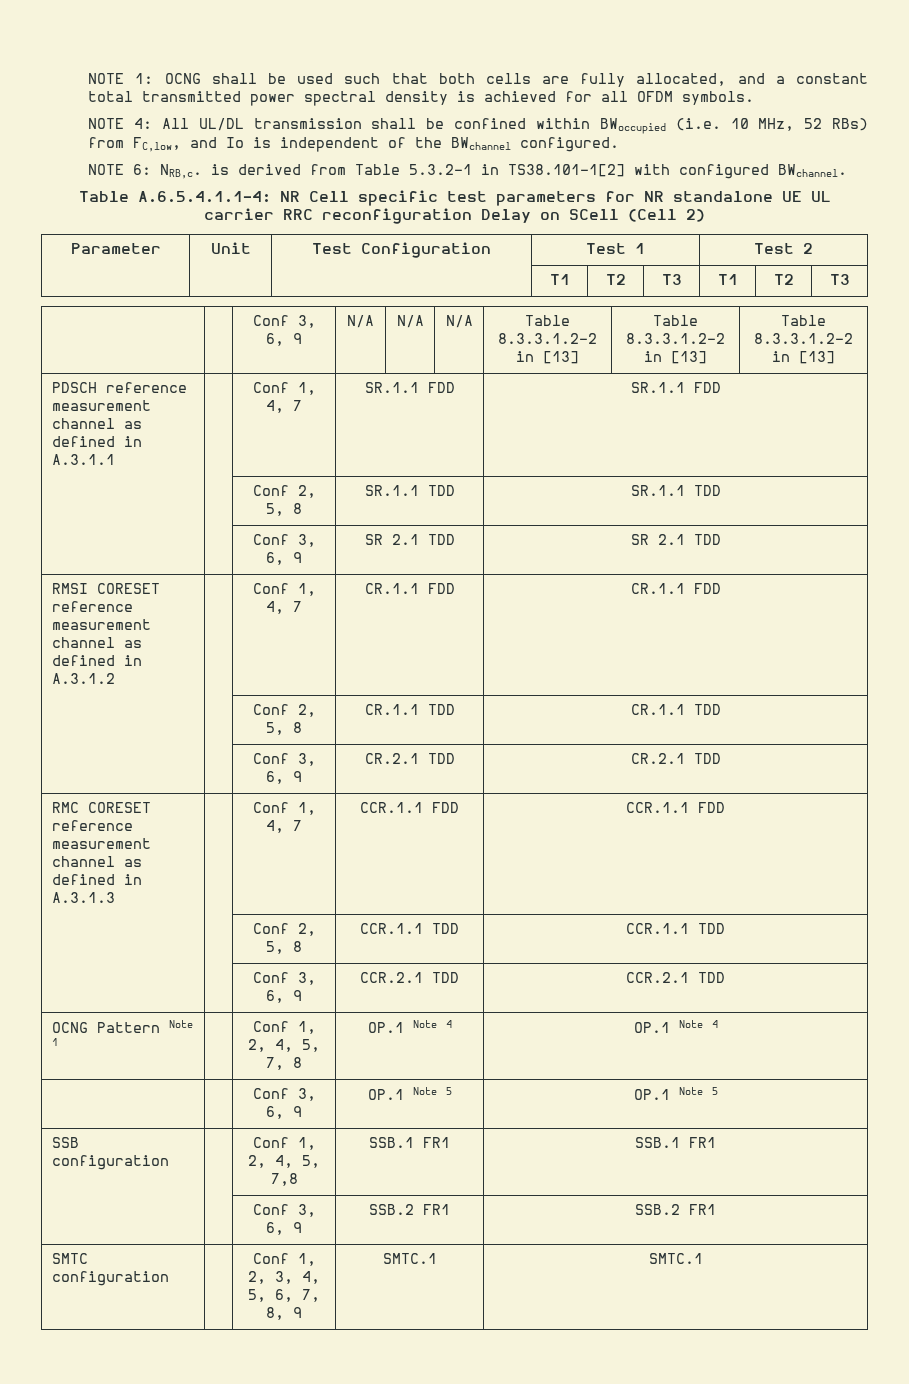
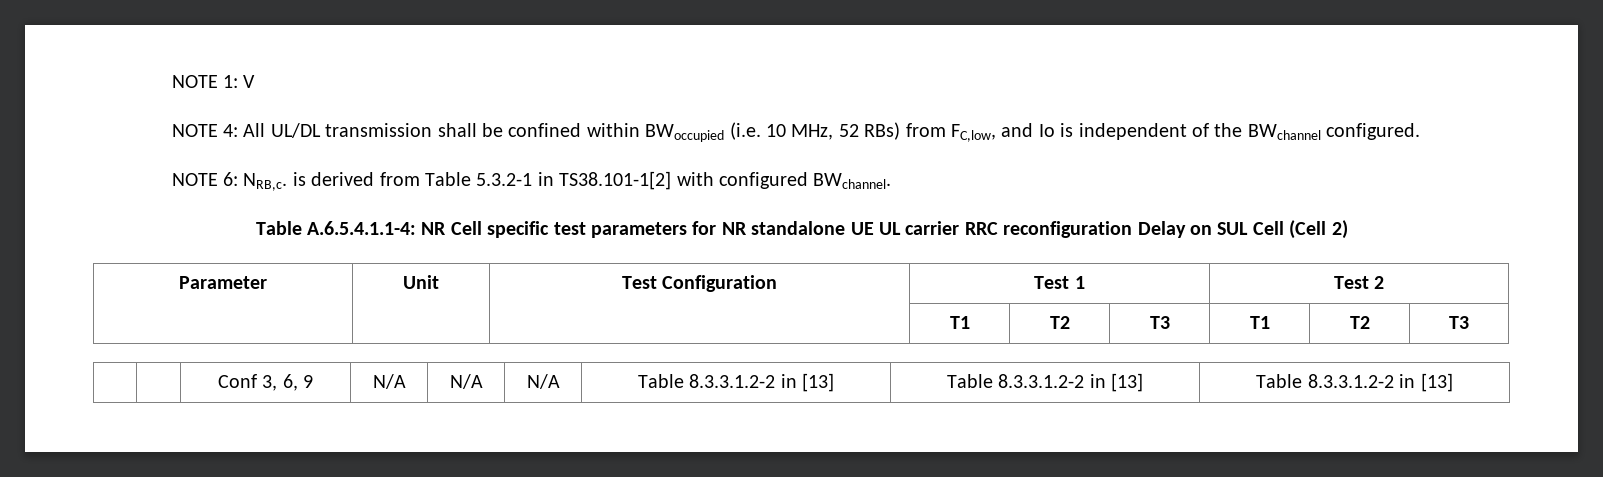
- NOTE 1: OCNG shall be used such that both cells are fully allocated, and a constant total transmitted power spectral density is achieved for all OFDM symbols.
+ NOTE 1: V
- Table A.6.5.4.1.1-4: NR Cell specific test parameters for NR standalone UE UL carrier RRC reconfiguration Delay on SCell (Cell 2)
+ Table A.6.5.4.1.1-4: NR Cell specific test parameters for NR standalone UE UL carrier RRC reconfiguration Delay on SUL Cell (Cell 2)
- PDSCH reference measurement channel as defined in A.3.1.1 | | Conf 1, 4, 7 | SR.1.1 FDD | SR.1.1 FDD
- | | Conf 2, 5, 8 | SR.1.1 TDD | SR.1.1 TDD
- | | Conf 3, 6, 9 | SR 2.1 TDD | SR 2.1 TDD
- RMSI CORESET reference measurement channel as defined in A.3.1.2 | | Conf 1, 4, 7 | CR.1.1 FDD | CR.1.1 FDD
- | | Conf 2, 5, 8 | CR.1.1 TDD | CR.1.1 TDD
- | | Conf 3, 6, 9 | CR.2.1 TDD | CR.2.1 TDD
- RMC CORESET reference measurement channel as defined in A.3.1.3 | | Conf 1, 4, 7 | CCR.1.1 FDD | CCR.1.1 FDD
- | | Conf 2, 5, 8 | CCR.1.1 TDD | CCR.1.1 TDD
- | | Conf 3, 6, 9 | CCR.2.1 TDD | CCR.2.1 TDD
- OCNG Pattern Note 1 | | Conf 1, 2, 4, 5, 7, 8 | OP.1 Note 4 | OP.1 Note 4
- | | Conf 3, 6, 9 | OP.1 Note 5 | OP.1 Note 5
- SSB configuration | | Conf 1, 2, 4, 5, 7,8 | SSB.1 FR1 | SSB.1 FR1
- | | Conf 3, 6, 9 | SSB.2 FR1 | SSB.2 FR1
- SMTC configuration | | Conf 1, 2, 3, 4, 5, 6, 7, 8, 9 | SMTC.1 | SMTC.1

